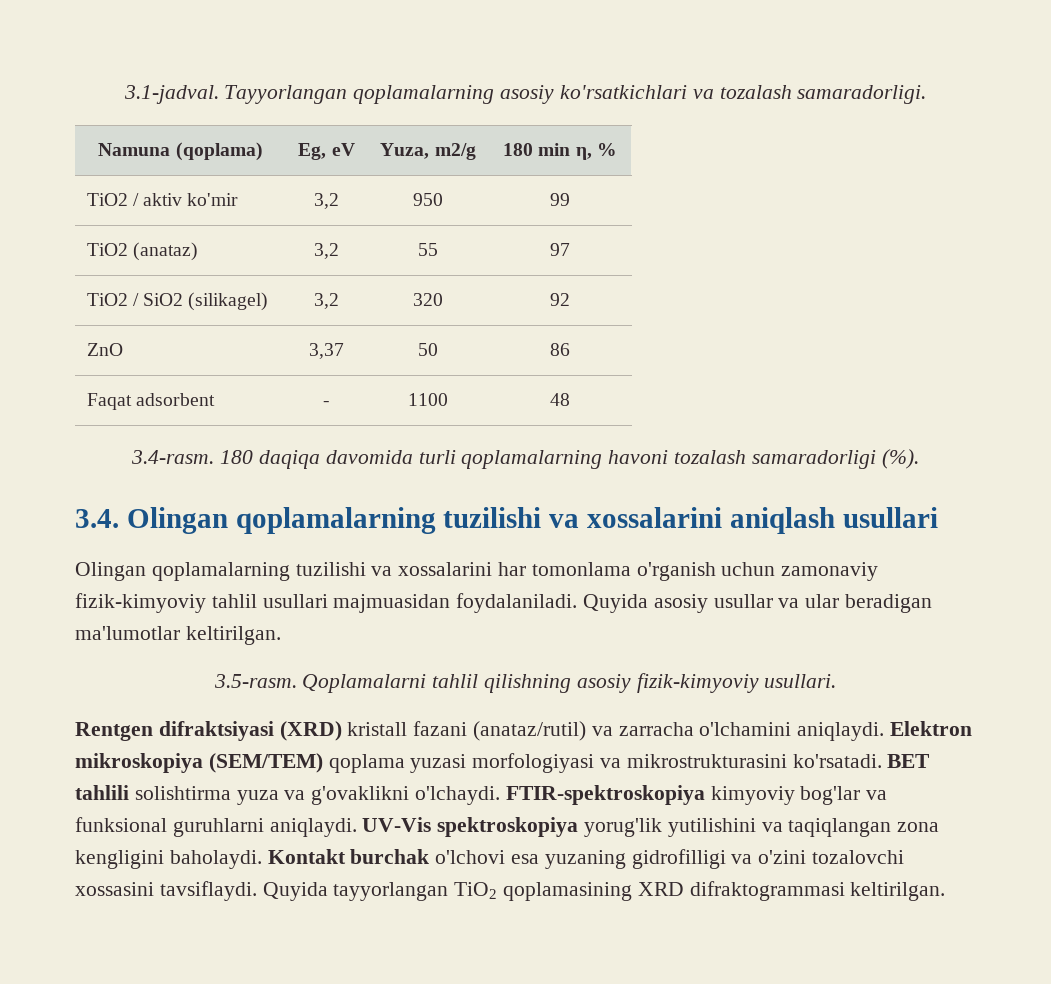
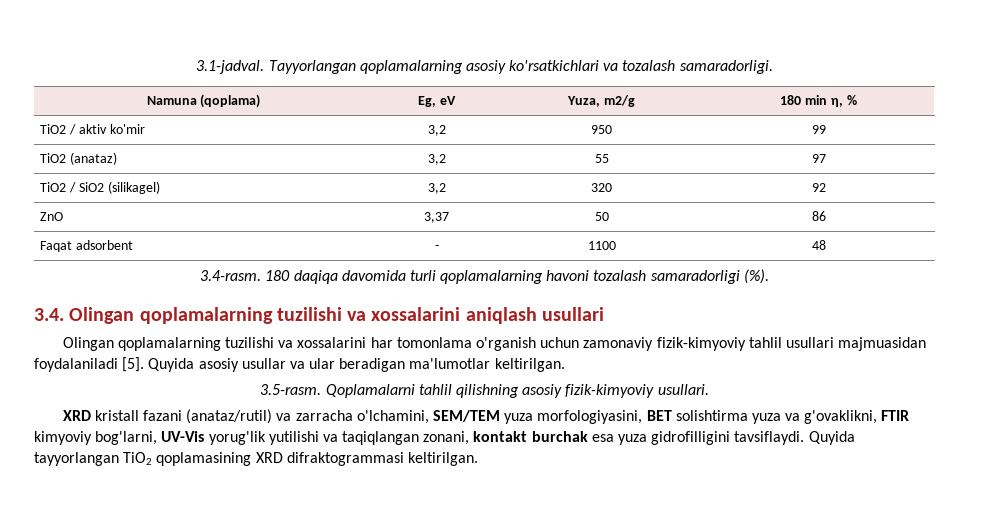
- Olingan qoplamalarning tuzilishi va xossalarini har tomonlama o'rganish uchun zamonaviy fizik-kimyoviy tahlil usullari majmuasidan foydalaniladi.
+ Olingan qoplamalarning tuzilishi va xossalarini har tomonlama o'rganish uchun zamonaviy fizik-kimyoviy tahlil usullari majmuasidan foydalaniladi [5].
- Rentgen difraktsiyasi (XRD) kristall fazani (anataz/rutil) va zarracha o'lchamini aniqlaydi. Elektron mikroskopiya (SEM/TEM) qoplama yuzasi morfologiyasi va mikrostrukturasini ko'rsatadi. BET tahlili solishtirma yuza va g'ovaklikni o'lchaydi. FTIR-spektroskopiya kimyoviy bog'lar va funksional guruhlarni aniqlaydi. UV-Vis spektroskopiya yorug'lik yutilishini va taqiqlangan zona kengligini baholaydi. Kontakt burchak o'lchovi esa yuzaning gidrofilligi va o'zini tozalovchi xossasini tavsiflaydi.
+ XRD kristall fazani (anataz/rutil) va zarracha o'lchamini, SEM/TEM yuza morfologiyasini, BET solishtirma yuza va g'ovaklikni, FTIR kimyoviy bog'larni, UV-Vis yorug'lik yutilishi va taqiqlangan zonani, kontakt burchak esa yuza gidrofilligini tavsiflaydi.

